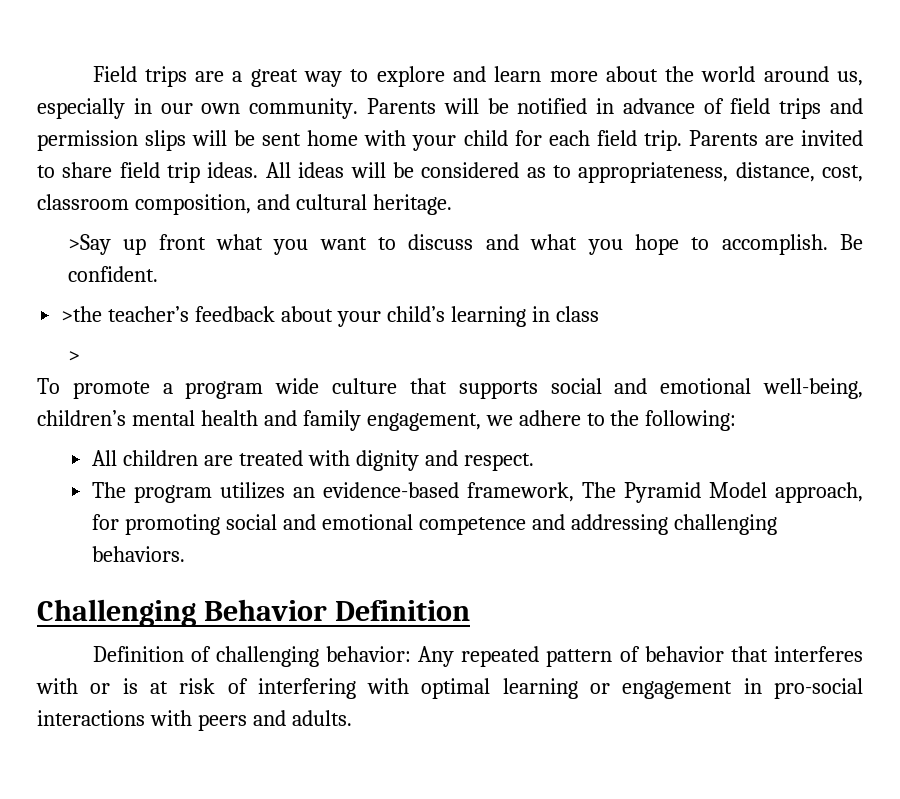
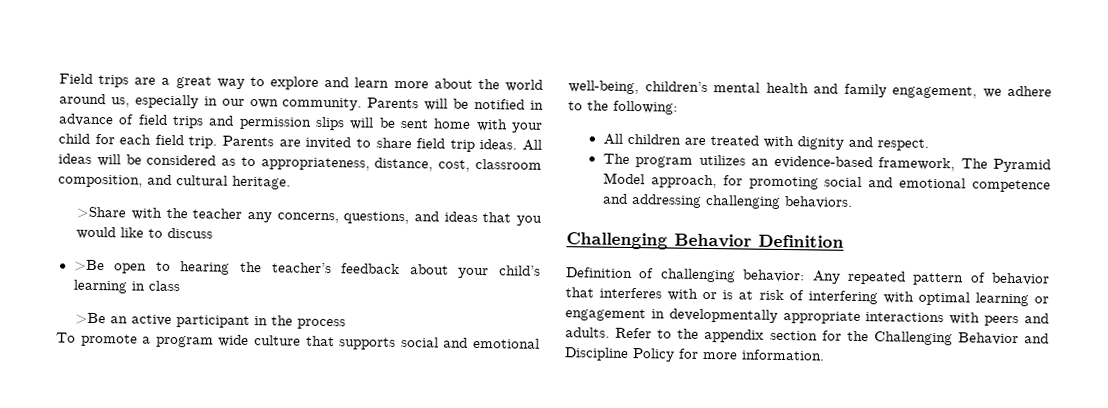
- >Say up front what you want to discuss and what you hope to accomplish. Be confident.
- >the teacher’s feedback about your child’s learning in class
+ >Share with the teacher any concerns, questions, and ideas that you would like to discuss
+ >Be open to hearing the teacher’s feedback about your child’s learning in class
- >
+ >Be an active participant in the process
- Definition of challenging behavior: Any repeated pattern of behavior that interferes with or is at risk of interfering with optimal learning or engagement in pro-social interactions with peers and adults.
+ Definition of challenging behavior: Any repeated pattern of behavior that interferes with or is at risk of interfering with optimal learning or engagement in developmentally appropriate interactions with peers and adults.
+ Refer to the appendix section for the Challenging Behavior and Discipline Policy for more information.

